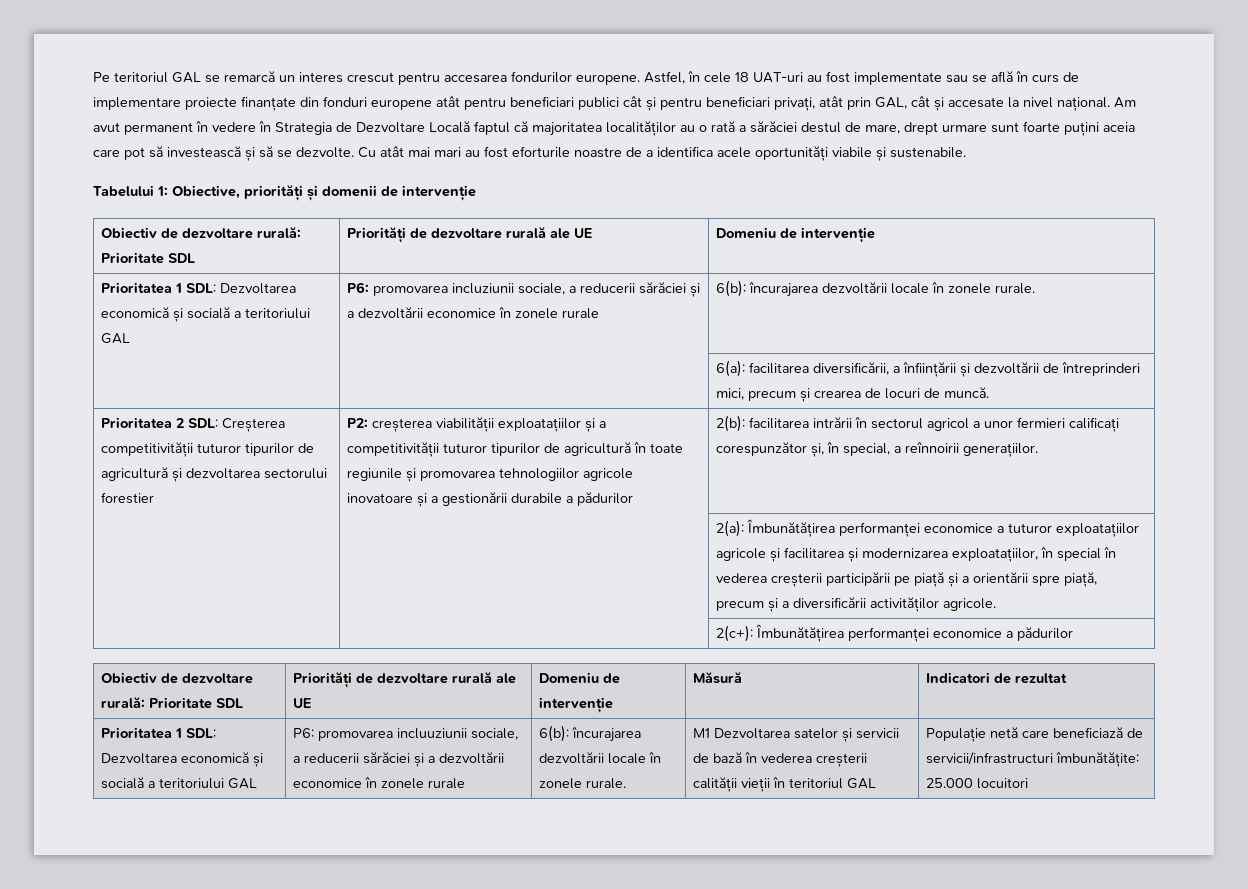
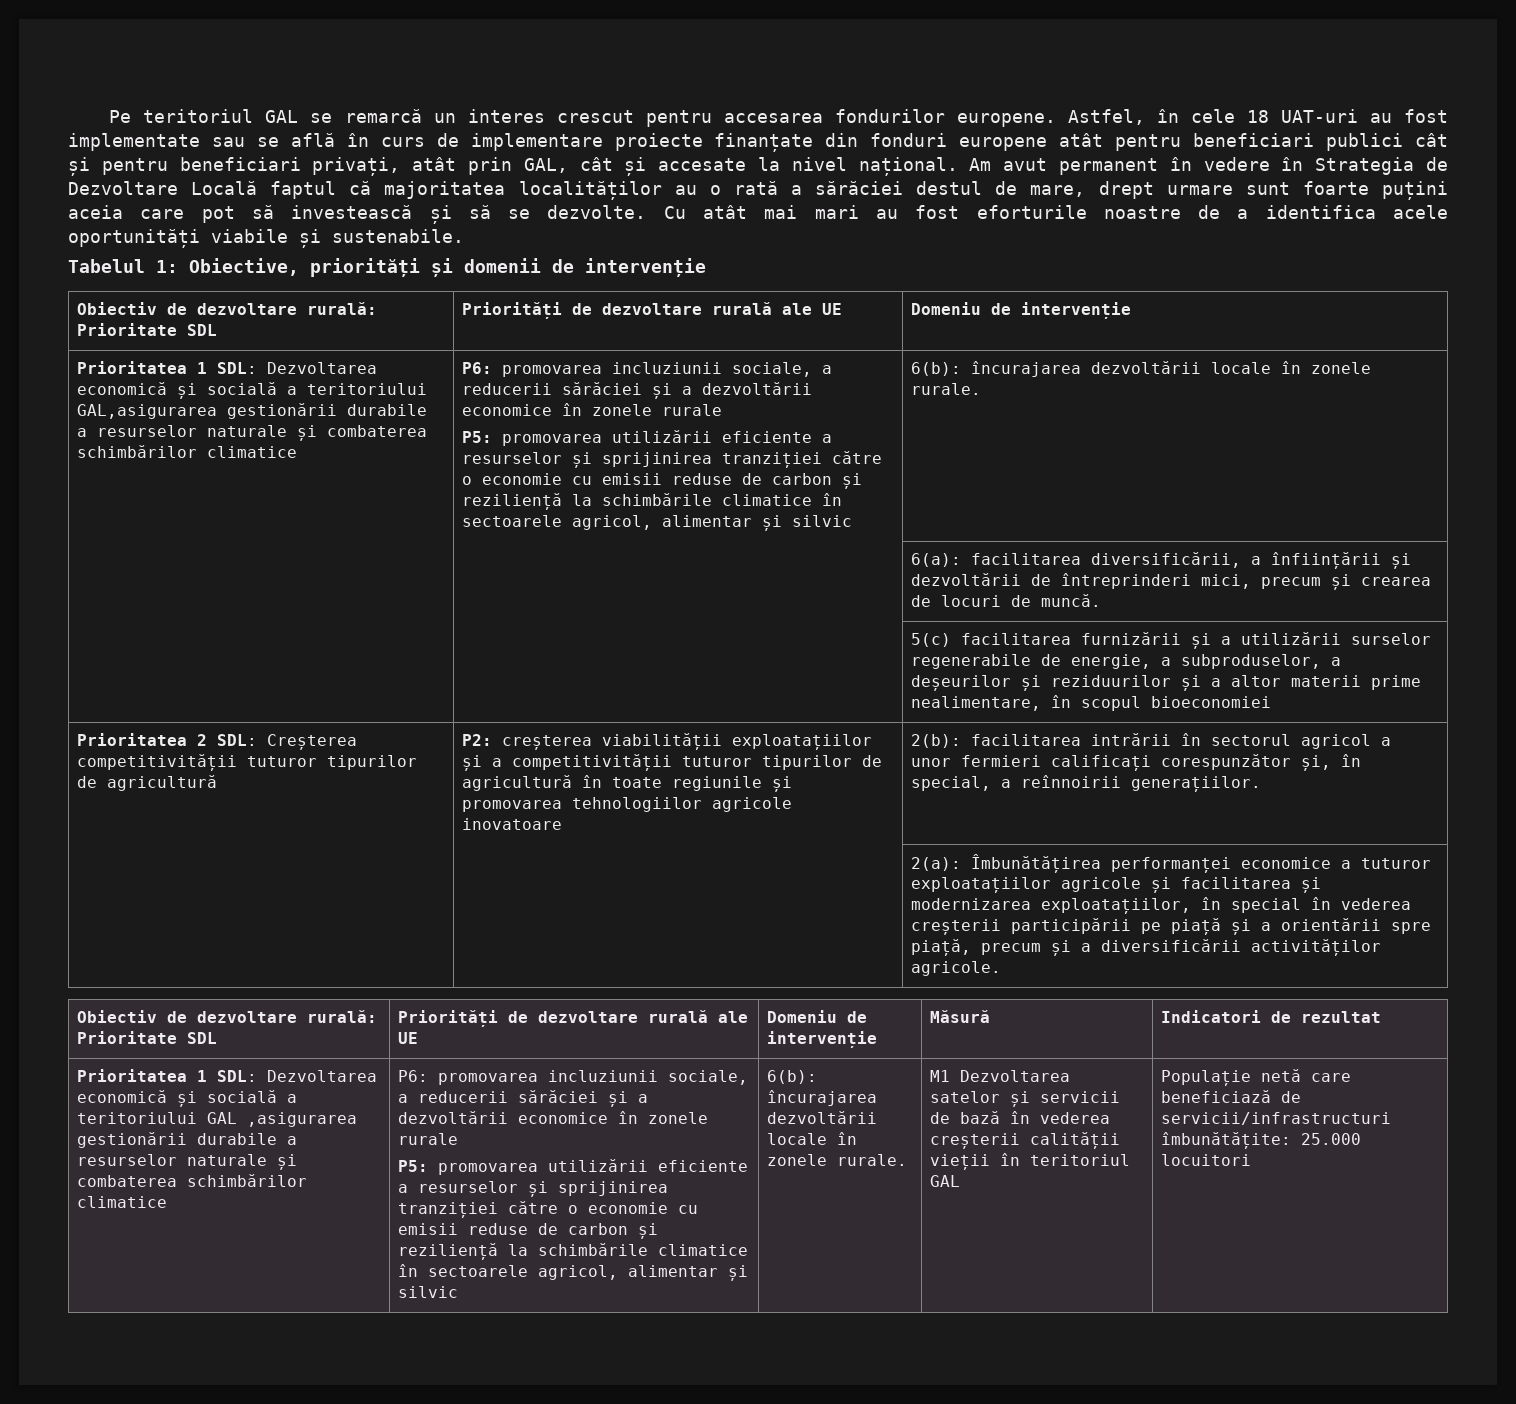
- Tabelului 1: Obiective, priorități și domenii de intervenție
+ Tabelul 1: Obiective, priorități și domenii de intervenție
  Obiectiv de dezvoltare rurală: Prioritate SDL | Priorități de dezvoltare rurală ale UE | Domeniu de intervenție
- Prioritatea 1 SDL: Dezvoltarea economică și socială a teritoriului GAL | P6: promovarea incluziunii sociale, a reducerii sărăciei și a dezvoltării economice în zonele rurale
+ Prioritatea 1 SDL: Dezvoltarea economică și socială a teritoriului GAL,asigurarea gestionării durabile a resurselor naturale și combaterea schimbărilor climatice | P6: promovarea incluziunii sociale, a reducerii sărăciei și a dezvoltării economice în zonele rurale
+ P5: promovarea utilizării eficiente a resurselor și sprijinirea tranziției către o economie cu emisii reduse de carbon și reziliență la schimbările climatice în sectoarele agricol, alimentar și silvic
+ | | 5(c) facilitarea furnizării și a utilizării surselor regenerabile de energie, a subproduselor, a deșeurilor și reziduurilor și a altor materii prime nealimentare, în scopul bioeconomiei
- Prioritatea 2 SDL: Creșterea competitivității tuturor tipurilor de agricultură și dezvoltarea sectorului forestier
+ Prioritatea 2 SDL: Creșterea competitivității tuturor tipurilor de agricultură
- P2: creșterea viabilității exploatațiilor și a competitivității tuturor tipurilor de agricultură în toate regiunile și promovarea tehnologiilor agricole inovatoare și a gestionării durabile a pădurilor
+ P2: creșterea viabilității exploatațiilor și a competitivității tuturor tipurilor de agricultură în toate regiunile și promovarea tehnologiilor agricole inovatoare
- | | 2(c+): Îmbunătățirea performanței economice a pădurilor
- Prioritatea 1 SDL: Dezvoltarea economică și socială a teritoriului GAL | P6: promovarea incluuziunii sociale, a reducerii sărăciei și a dezvoltării economice în zonele rurale
+ Prioritatea 1 SDL: Dezvoltarea economică și socială a teritoriului GAL ,asigurarea gestionării durabile a resurselor naturale și combaterea schimbărilor climatice | P6: promovarea incluziunii sociale, a reducerii sărăciei și a dezvoltării economice în zonele rurale
+ P5: promovarea utilizării eficiente a resurselor și sprijinirea tranziției către o economie cu emisii reduse de carbon și reziliență la schimbările climatice în sectoarele agricol, alimentar și silvic

